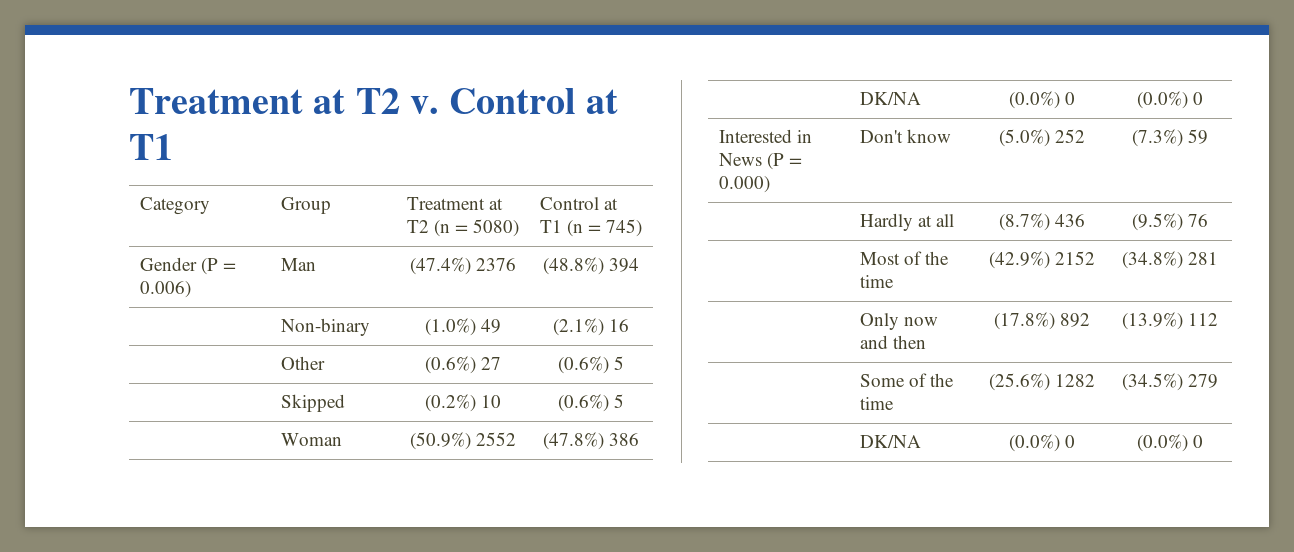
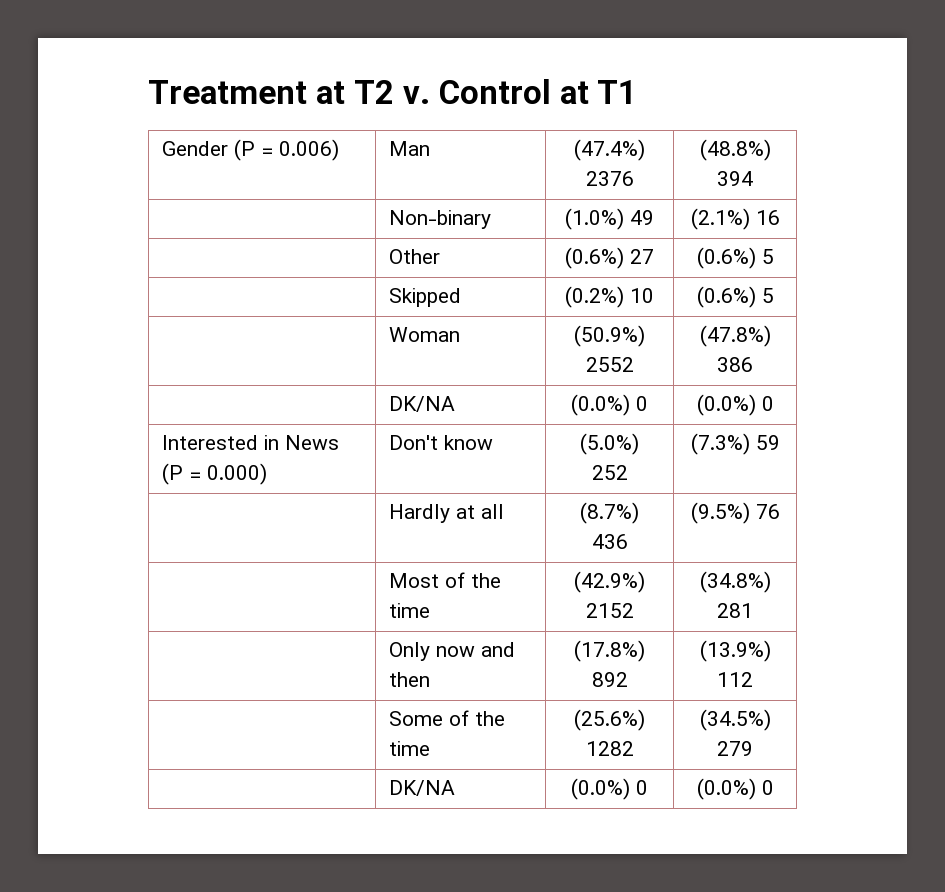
- Category | Group | Treatment at T2 (n = 5080) | Control at T1 (n = 745)

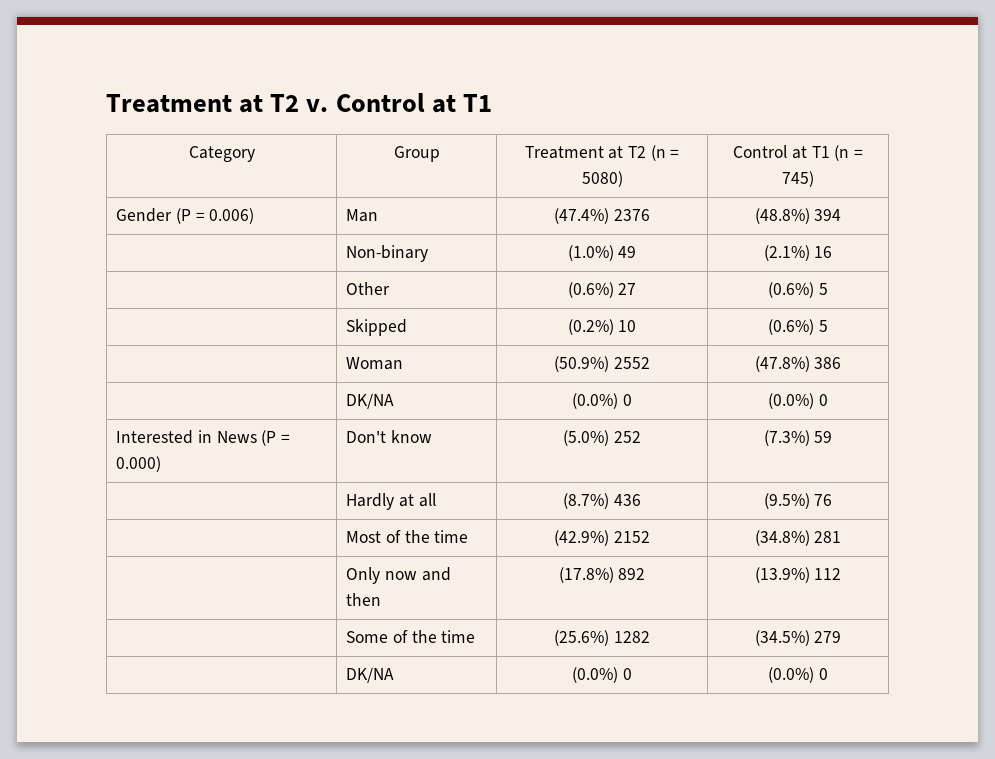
+ Category | Group | Treatment at T2 (n = 5080) | Control at T1 (n = 745)

